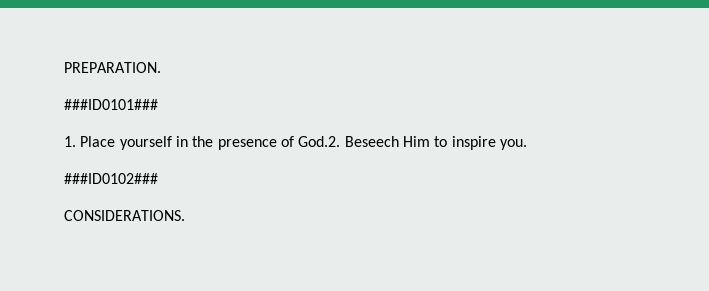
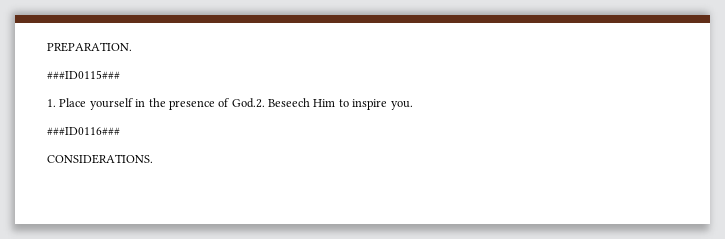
- ###ID0101###
+ ###ID0115###
- ###ID0102###
+ ###ID0116###

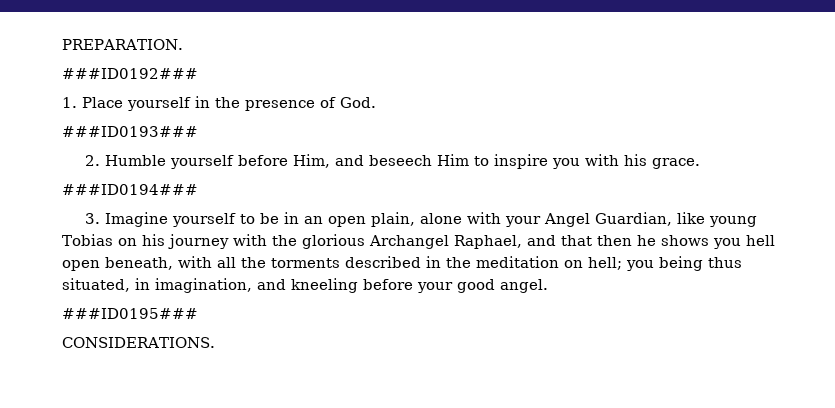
- ###ID0115###
+ ###ID0192###
- 1. Place yourself in the presence of God.2. Beseech Him to inspire you.
- ###ID0116###
+ 1. Place yourself in the presence of God.
+ ###ID0193###
+ 2. Humble yourself before Him, and beseech Him to inspire you with his grace.
+ ###ID0194###
+ 3. Imagine yourself to be in an open plain, alone with your Angel Guardian, like young Tobias on his journey with the glorious Archangel Raphael, and that then he shows you hell open beneath, with all the torments described in the meditation on hell; you being thus situated, in imagination, and kneeling before your good angel.
+ ###ID0195###

